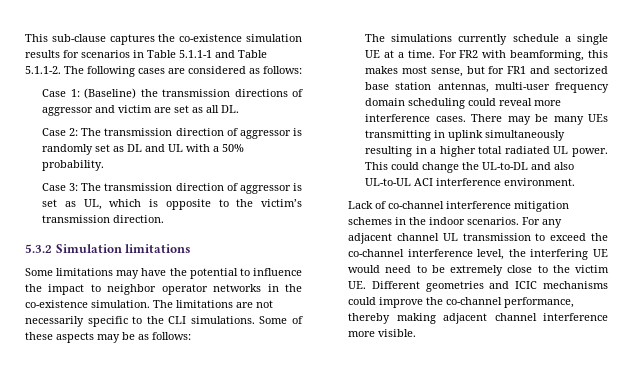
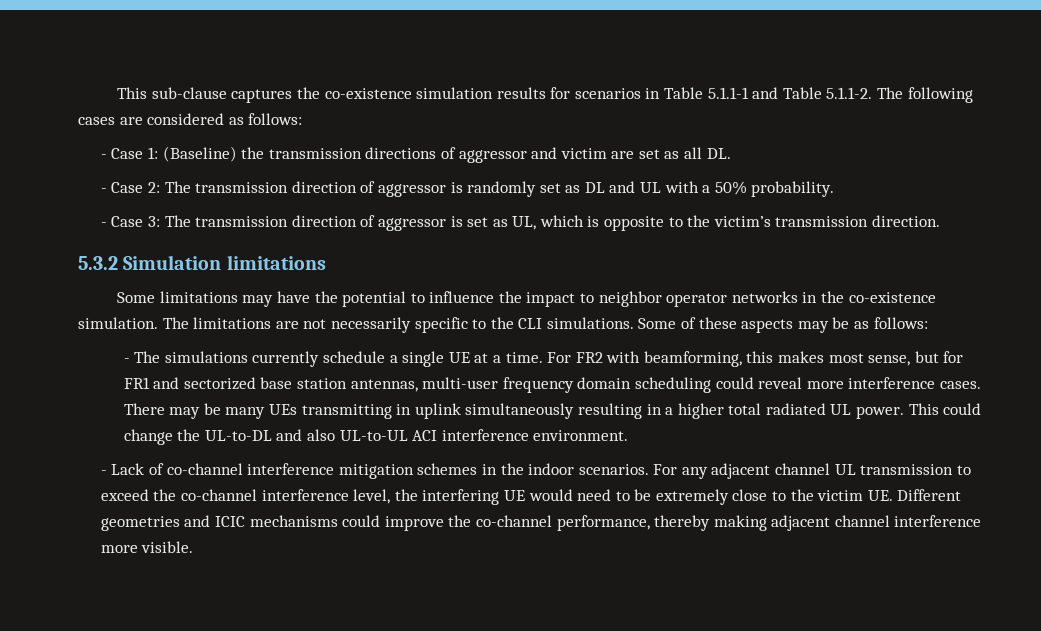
- Case 1: (Baseline) the transmission directions of aggressor and victim are set as all DL.
+ - Case 1: (Baseline) the transmission directions of aggressor and victim are set as all DL.
- Case 2: The transmission direction of aggressor is randomly set as DL and UL with a 50% probability.
+ - Case 2: The transmission direction of aggressor is randomly set as DL and UL with a 50% probability.
- Case 3: The transmission direction of aggressor is set as UL, which is opposite to the victim’s transmission direction.
+ - Case 3: The transmission direction of aggressor is set as UL, which is opposite to the victim’s transmission direction.
- The simulations currently schedule a single UE at a time.
+ - The simulations currently schedule a single UE at a time.
- Lack of co-channel interference mitigation schemes in the indoor scenarios.
+ - Lack of co-channel interference mitigation schemes in the indoor scenarios.

